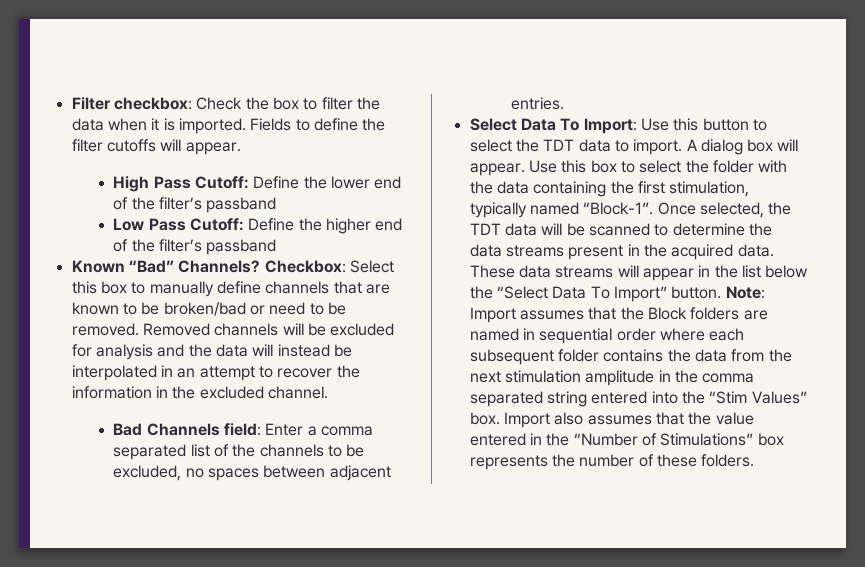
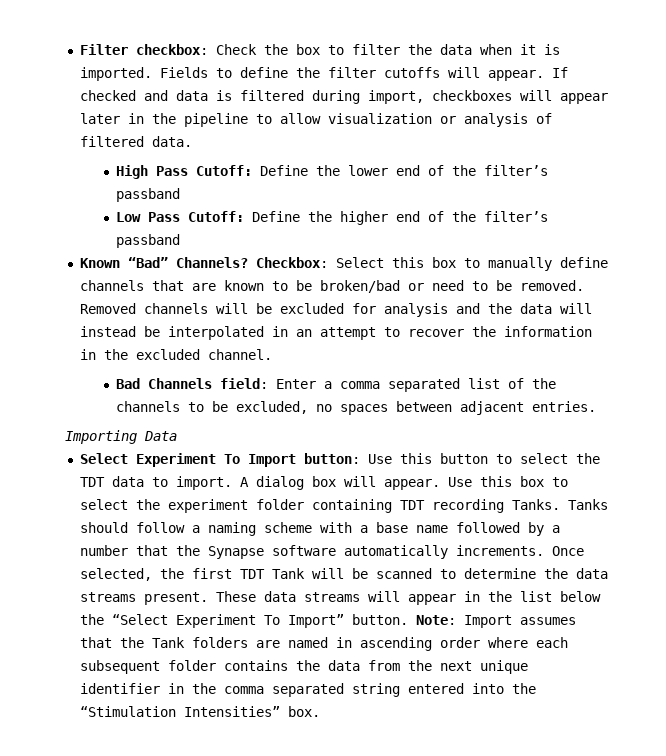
+ If checked and data is filtered during import, checkboxes will appear later in the pipeline to allow visualization or analysis of filtered data.
- Select Data To Import: Use this button to select the TDT data to import.
+ Importing Data
+ Select Experiment To Import button: Use this button to select the TDT data to import.
- Use this box to select the folder with the data containing the first stimulation, typically named “Block-1”. Once selected, the TDT data will be scanned to determine the data streams present in the acquired data.
+ Use this box to select the experiment folder containing TDT recording Tanks. Tanks should follow a naming scheme with a base name followed by a number that the Synapse software automatically increments. Once selected, the first TDT Tank will be scanned to determine the data streams present.
- These data streams will appear in the list below the “Select Data To Import” button.
+ These data streams will appear in the list below the “Select Experiment To Import” button.
- Note: Import assumes that the Block folders are named in sequential order where each subsequent folder contains the data from the next stimulation amplitude in the comma separated string entered into the “Stim Values” box. Import also assumes that the value entered in the “Number of Stimulations” box represents the number of these folders.
+ Note: Import assumes that the Tank folders are named in ascending order where each subsequent folder contains the data from the next unique identifier in the comma separated string entered into the “Stimulation Intensities” box.

